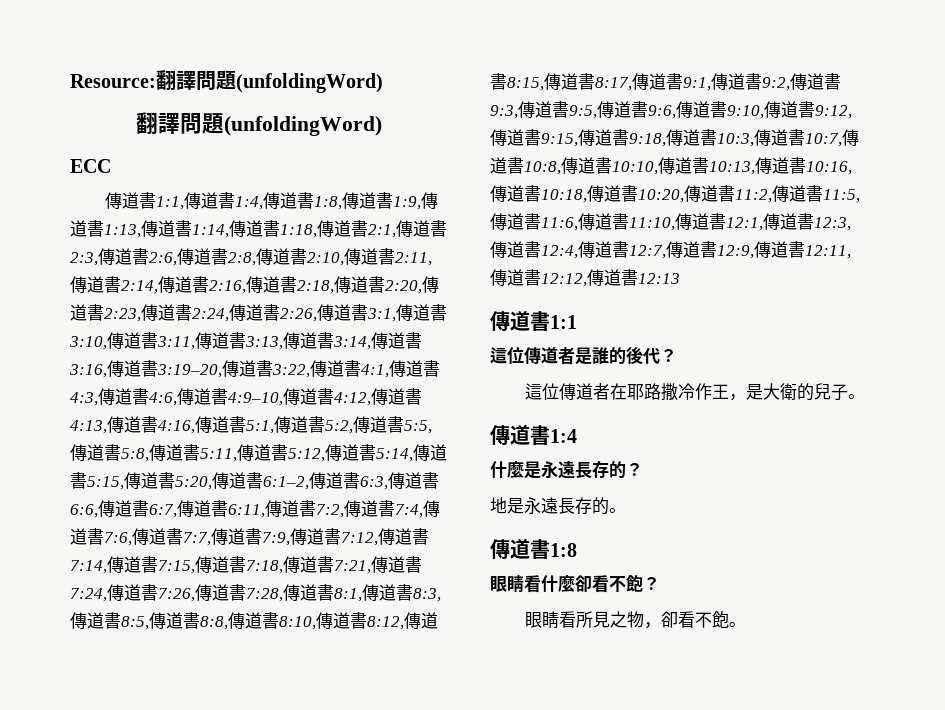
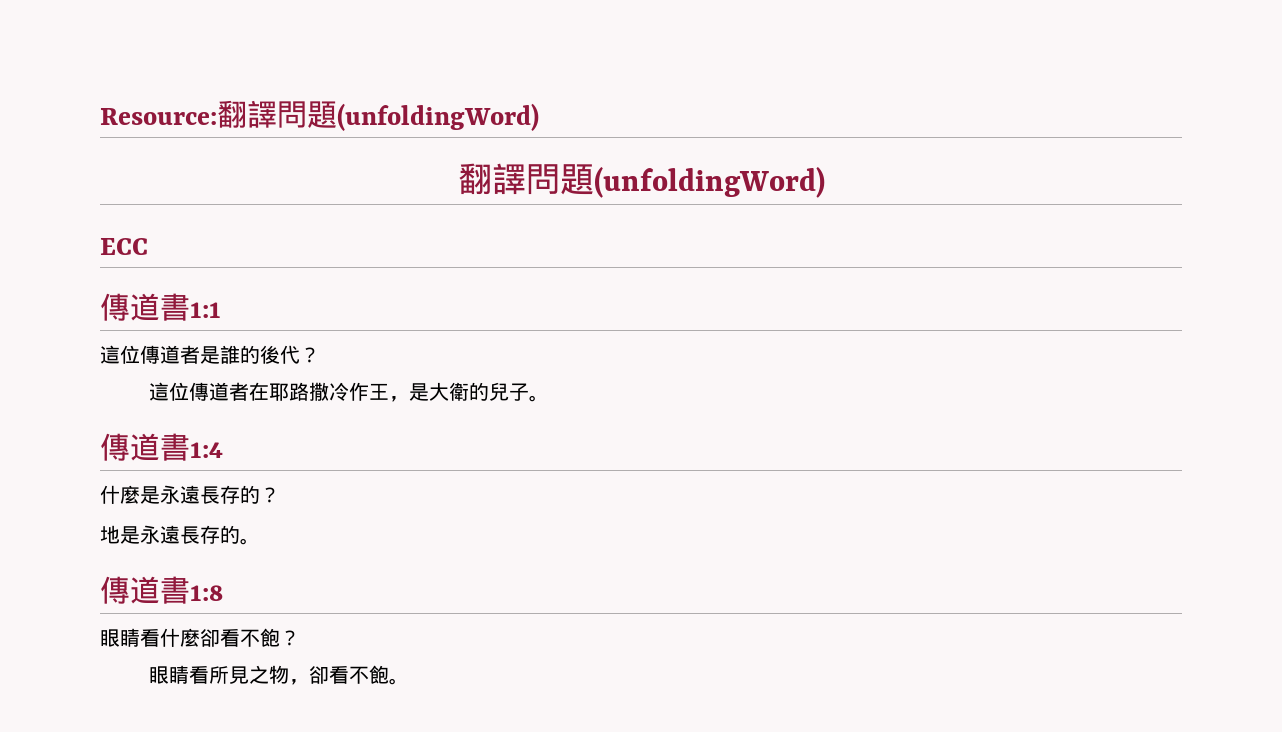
- 傳道書1:1,傳道書1:4,傳道書1:8,傳道書1:9,傳道書1:13,傳道書1:14,傳道書1:18,傳道書2:1,傳道書2:3,傳道書2:6,傳道書2:8,傳道書2:10,傳道書2:11,傳道書2:14,傳道書2:16,傳道書2:18,傳道書2:20,傳道書2:23,傳道書2:24,傳道書2:26,傳道書3:1,傳道書3:10,傳道書3:11,傳道書3:13,傳道書3:14,傳道書3:16,傳道書3:19–20,傳道書3:22,傳道書4:1,傳道書4:3,傳道書4:6,傳道書4:9–10,傳道書4:12,傳道書4:13,傳道書4:16,傳道書5:1,傳道書5:2,傳道書5:5,傳道書5:8,傳道書5:11,傳道書5:12,傳道書5:14,傳道書5:15,傳道書5:20,傳道書6:1–2,傳道書6:3,傳道書6:6,傳道書6:7,傳道書6:11,傳道書7:2,傳道書7:4,傳道書7:6,傳道書7:7,傳道書7:9,傳道書7:12,傳道書7:14,傳道書7:15,傳道書7:18,傳道書7:21,傳道書7:24,傳道書7:26,傳道書7:28,傳道書8:1,傳道書8:3,傳道書8:5,傳道書8:8,傳道書8:10,傳道書8:12,傳道書8:15,傳道書8:17,傳道書9:1,傳道書9:2,傳道書9:3,傳道書9:5,傳道書9:6,傳道書9:10,傳道書9:12,傳道書9:15,傳道書9:18,傳道書10:3,傳道書10:7,傳道書10:8,傳道書10:10,傳道書10:13,傳道書10:16,傳道書10:18,傳道書10:20,傳道書11:2,傳道書11:5,傳道書11:6,傳道書11:10,傳道書12:1,傳道書12:3,傳道書12:4,傳道書12:7,傳道書12:9,傳道書12:11,傳道書12:12,傳道書12:13

